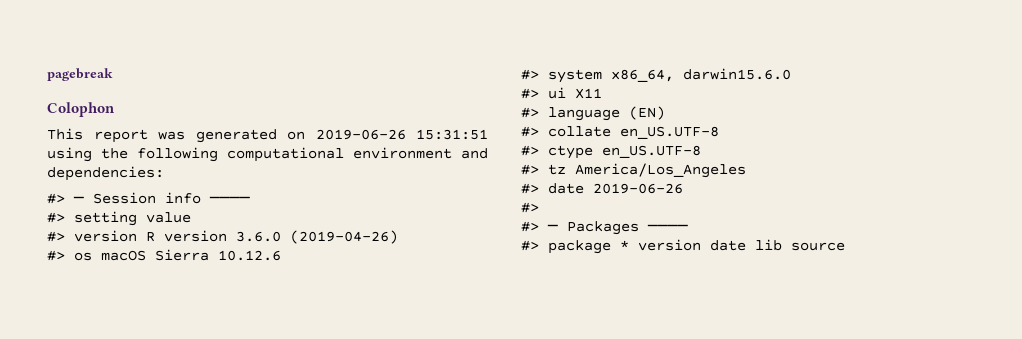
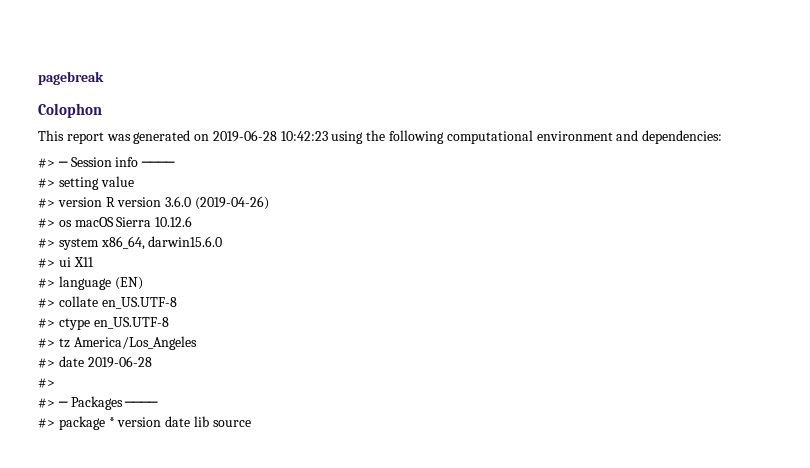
- This report was generated on 2019-06-26 15:31:51 using the following computational environment and dependencies:
+ This report was generated on 2019-06-28 10:42:23 using the following computational environment and dependencies:
- #> date 2019-06-26
+ #> date 2019-06-28

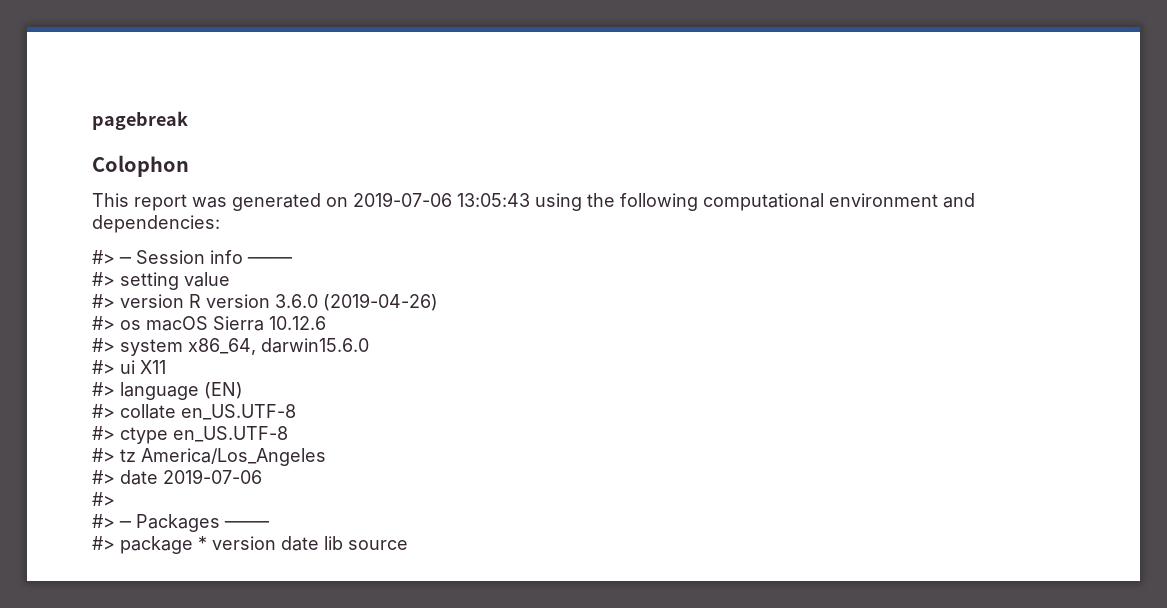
- This report was generated on 2019-06-28 10:42:23 using the following computational environment and dependencies:
+ This report was generated on 2019-07-06 13:05:43 using the following computational environment and dependencies:
- #> date 2019-06-28
+ #> date 2019-07-06

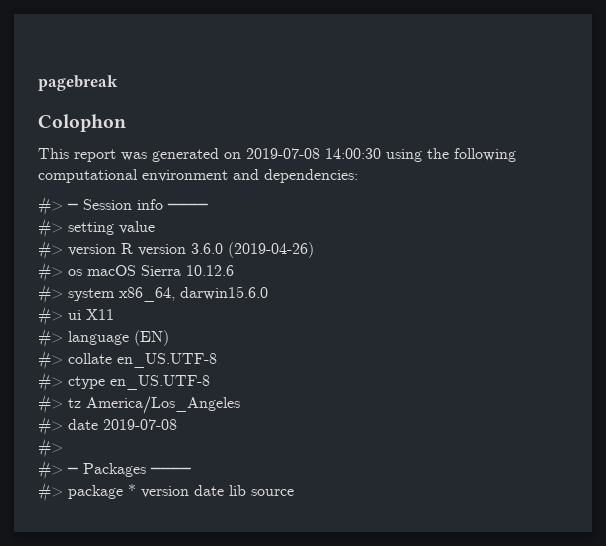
- This report was generated on 2019-07-06 13:05:43 using the following computational environment and dependencies:
+ This report was generated on 2019-07-08 14:00:30 using the following computational environment and dependencies:
- #> date 2019-07-06
+ #> date 2019-07-08

